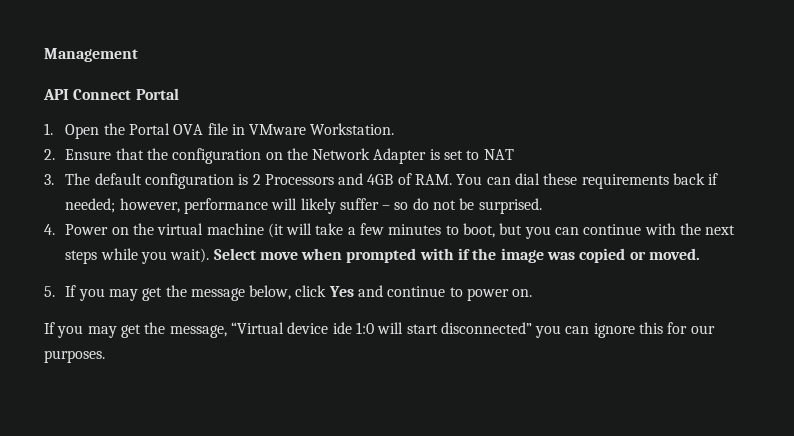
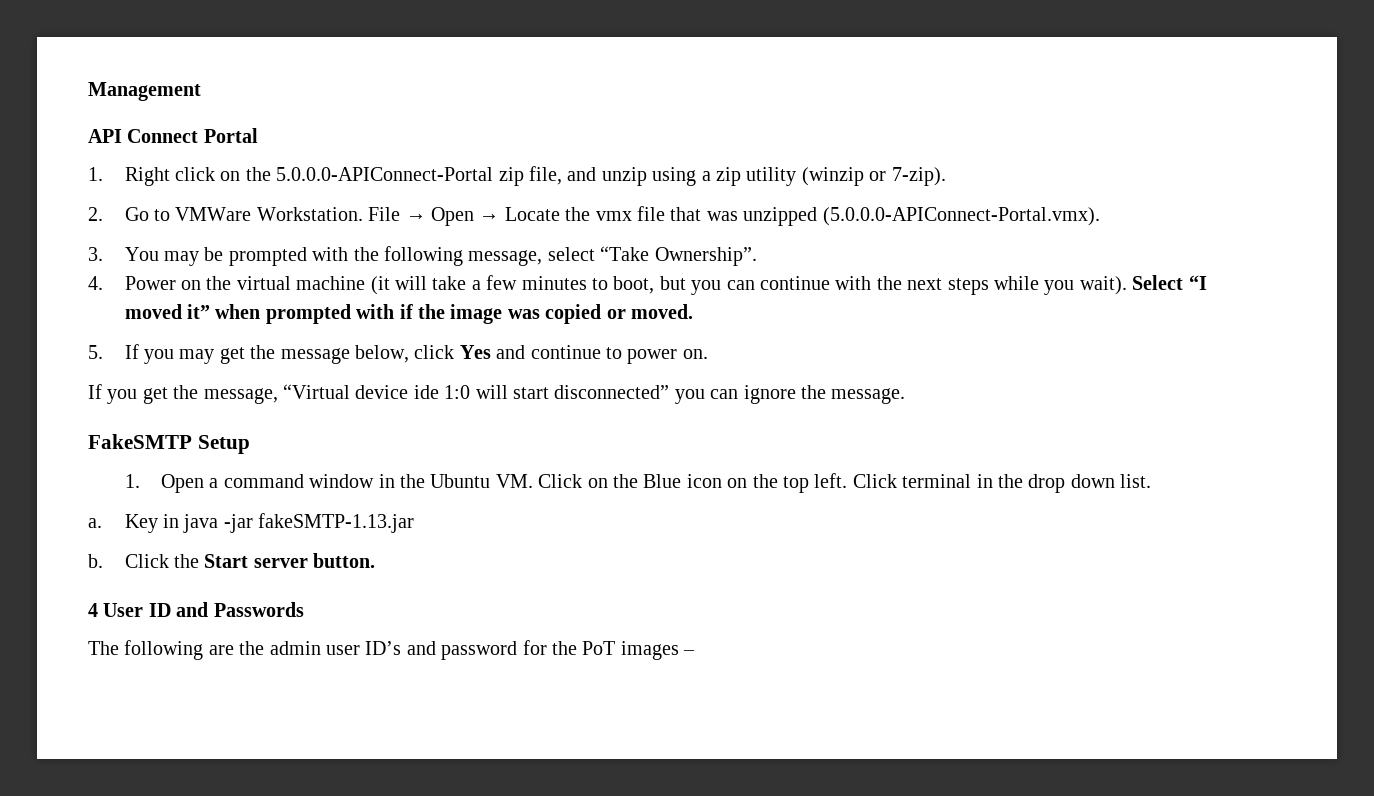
- 1. Open the Portal OVA file in VMware Workstation.
- 2. Ensure that the configuration on the Network Adapter is set to NAT
- 3. The default configuration is 2 Processors and 4GB of RAM. You can dial these requirements back if needed; however, performance will likely suffer – so do not be surprised.
+ 1. Right click on the 5.0.0.0-APIConnect-Portal zip file, and unzip using a zip utility (winzip or 7-zip).
+ 2. Go to VMWare Workstation. File → Open → Locate the vmx file that was unzipped (5.0.0.0-APIConnect-Portal.vmx).
+ 3. You may be prompted with the following message, select “Take Ownership”.
- Select move when prompted with if the image was copied or moved.
+ Select “I moved it” when prompted with if the image was copied or moved.
- If you may get the message, “Virtual device ide 1:0 will start disconnected” you can ignore this for our purposes.
+ If you get the message, “Virtual device ide 1:0 will start disconnected” you can ignore the message.
+ FakeSMTP Setup
+ 1. Open a command window in the Ubuntu VM. Click on the Blue icon on the top left. Click terminal in the drop down list.
+ a. Key in java -jar fakeSMTP-1.13.jar
+ b. Click the Start server button.
+ 4 User ID and Passwords
+ The following are the admin user ID’s and password for the PoT images –

